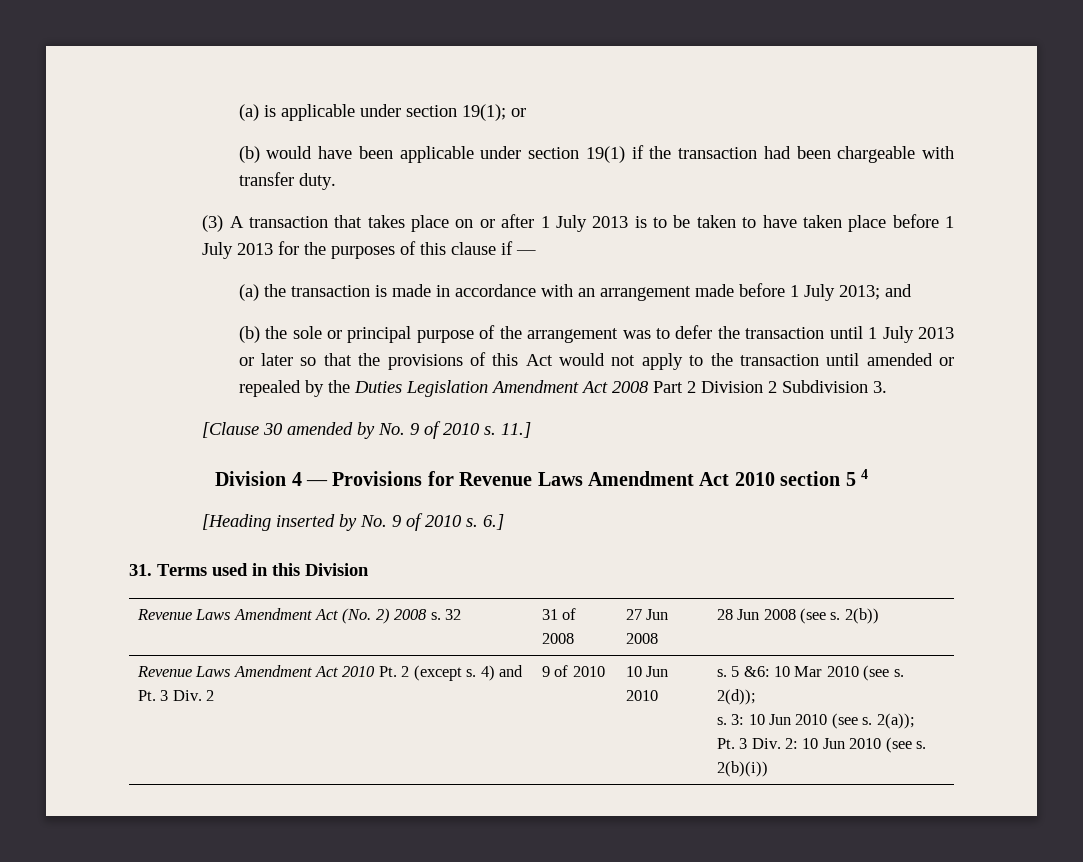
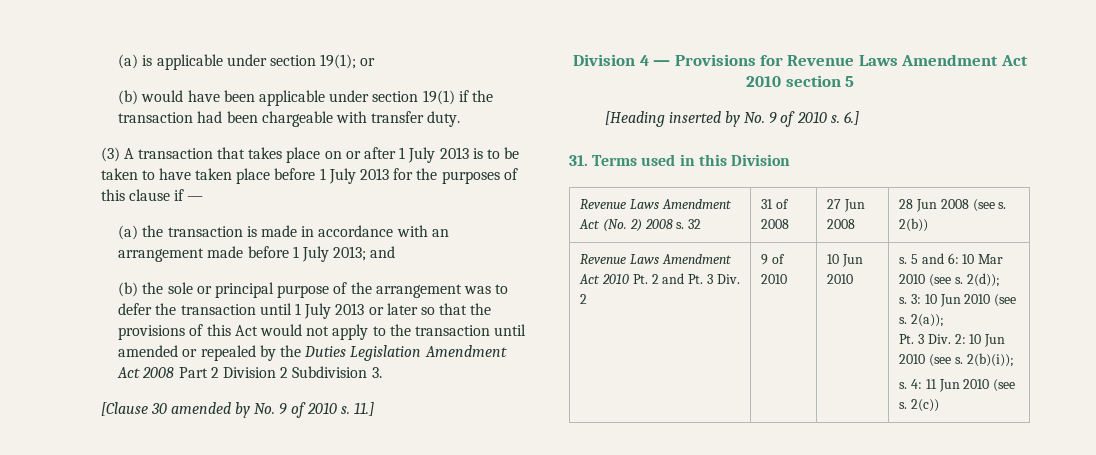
- Division 4 — Provisions for Revenue Laws Amendment Act 2010 section 5 4
+ Division 4 — Provisions for Revenue Laws Amendment Act 2010 section 5
- Revenue Laws Amendment Act 2010 Pt. 2 (except s. 4) and Pt. 3 Div. 2
+ Revenue Laws Amendment Act 2010 Pt. 2 and Pt. 3 Div. 2
- 5 &6: 10 Mar 2010 (see s.
+ 5 and 6: 10 Mar 2010 (see s.
- 2(b)(i))
+ 2(b)(i));
+ s. 4: 11 Jun 2010 (see s. 2(c))

